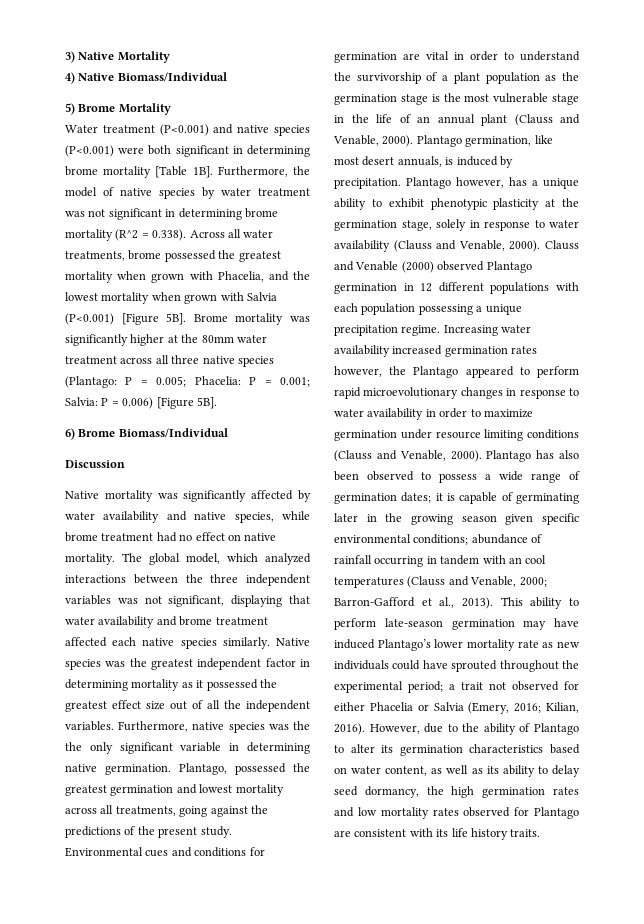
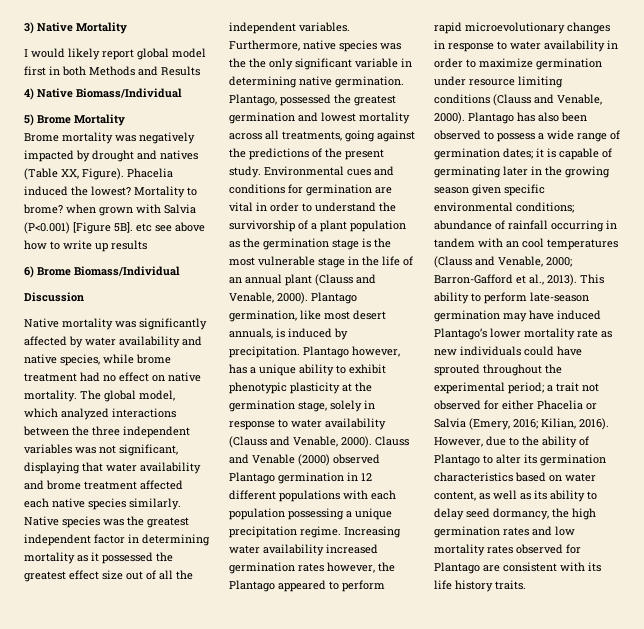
+ I would likely report global model first in both Methods and Results
- Water treatment (P<0.001) and native species (P<0.001) were both significant in determining brome mortality [Table 1B]. Furthermore, the model of native species by water treatment was not significant in determining brome mortality (R^2 = 0.338). Across all water treatments, brome possessed the greatest mortality when grown with Phacelia, and the lowest mortality when grown with Salvia (P<0.001) [Figure 5B]. Brome mortality was significantly higher at the 80mm water treatment across all three native species (Plantago: P = 0.005; Phacelia: P = 0.001; Salvia: P = 0.006) [Figure 5B].
+ Brome mortality was negatively impacted by drought and natives (Table XX, Figure). Phacelia induced the lowest? Mortality to brome? when grown with Salvia (P<0.001) [Figure 5B]. etc see above how to write up results

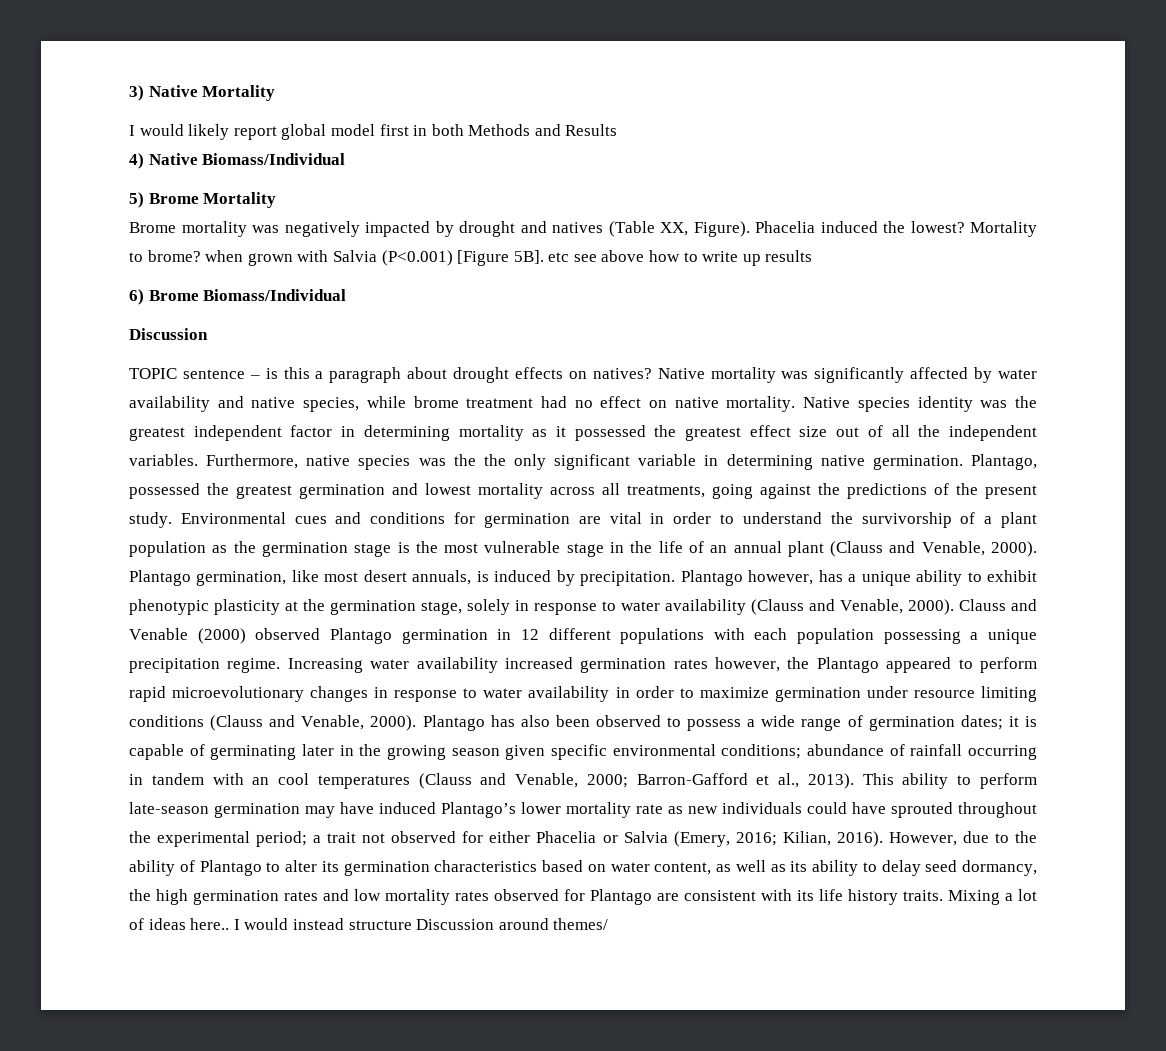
+ TOPIC sentence – is this a paragraph about drought effects on natives?
- The global model, which analyzed interactions between the three independent variables was not significant, displaying that water availability and brome treatment affected each native species similarly.
- Native species was the greatest independent factor in determining mortality as it possessed the greatest effect size out of all the independent variables.
+ Native species identity was the greatest independent factor in determining mortality as it possessed the greatest effect size out of all the independent variables.
+ Mixing a lot of ideas here.. I would instead structure Discussion around themes/

